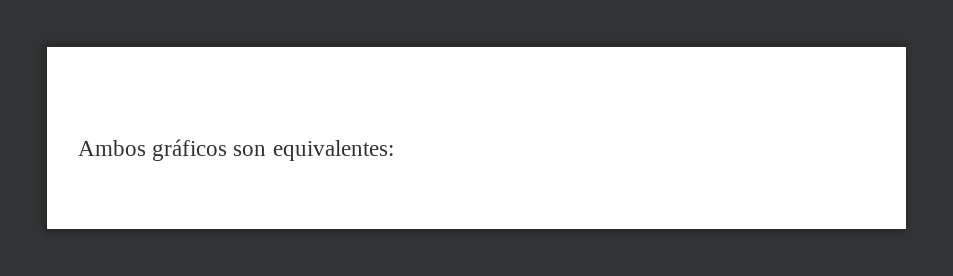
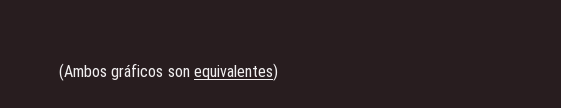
- Ambos gráficos son equivalentes:
+ (Ambos gráficos son equivalentes)

